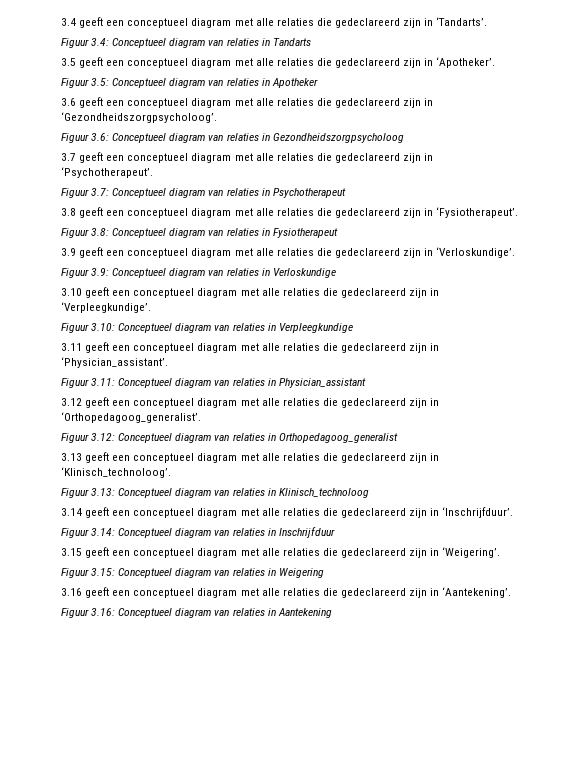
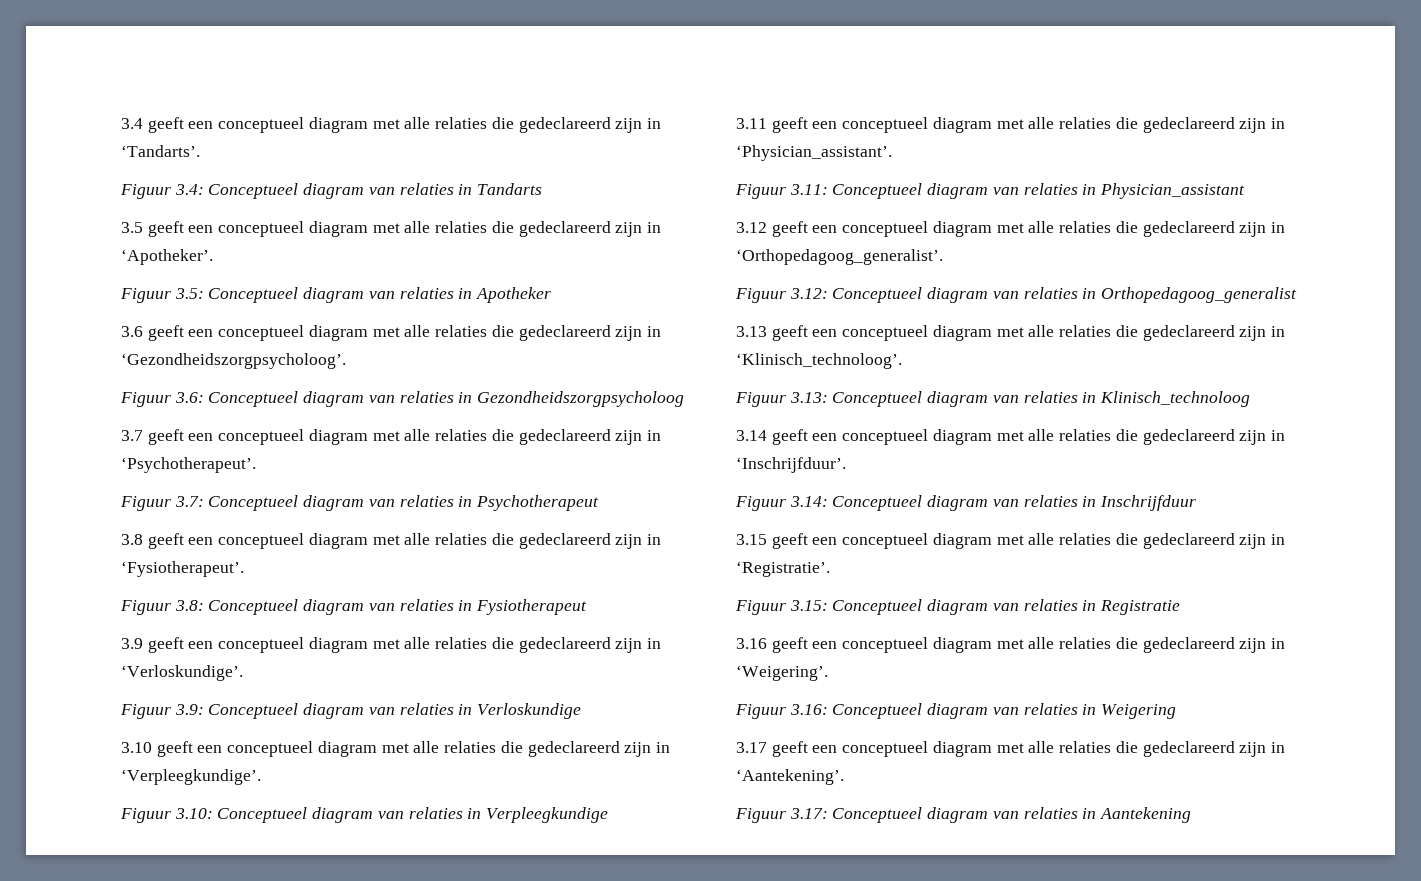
- 3.15 geeft een conceptueel diagram met alle relaties die gedeclareerd zijn in ‘Weigering’.
+ 3.15 geeft een conceptueel diagram met alle relaties die gedeclareerd zijn in ‘Registratie’.
- Figuur 3.15: Conceptueel diagram van relaties in Weigering
+ Figuur 3.15: Conceptueel diagram van relaties in Registratie
+ 3.16 geeft een conceptueel diagram met alle relaties die gedeclareerd zijn in ‘Weigering’.
+ Figuur 3.16: Conceptueel diagram van relaties in Weigering
- 3.16 geeft een conceptueel diagram met alle relaties die gedeclareerd zijn in ‘Aantekening’.
+ 3.17 geeft een conceptueel diagram met alle relaties die gedeclareerd zijn in ‘Aantekening’.
- Figuur 3.16: Conceptueel diagram van relaties in Aantekening
+ Figuur 3.17: Conceptueel diagram van relaties in Aantekening

